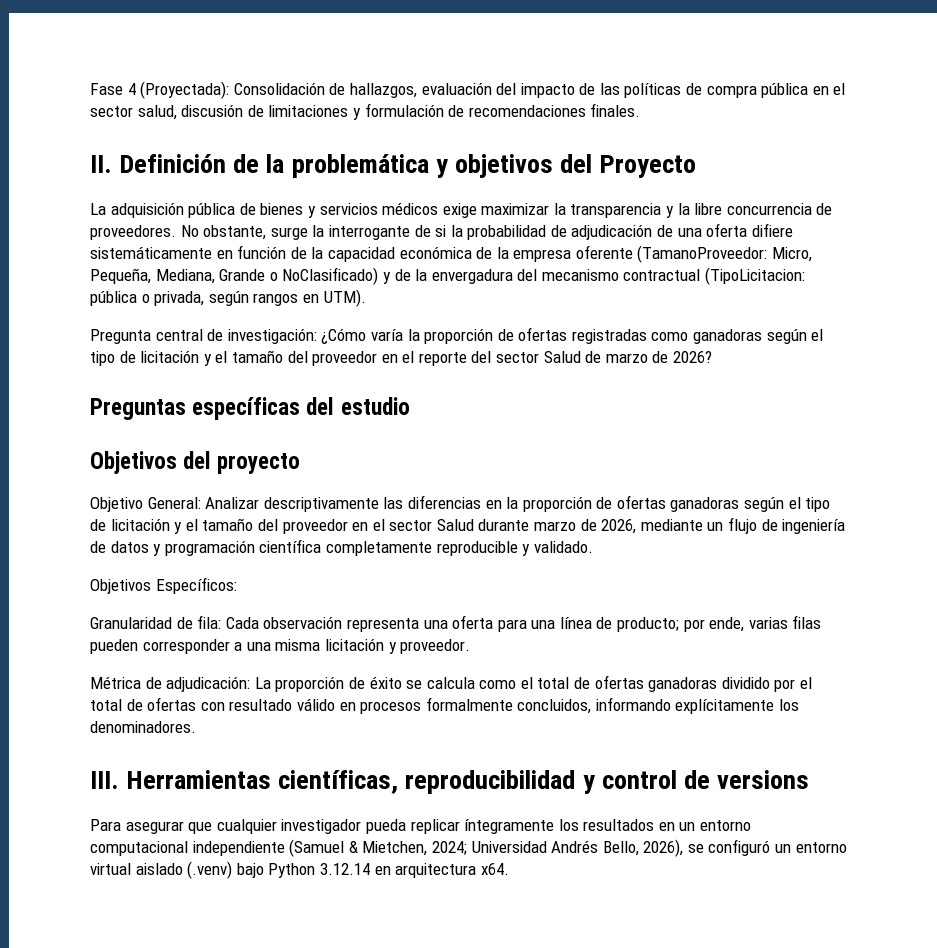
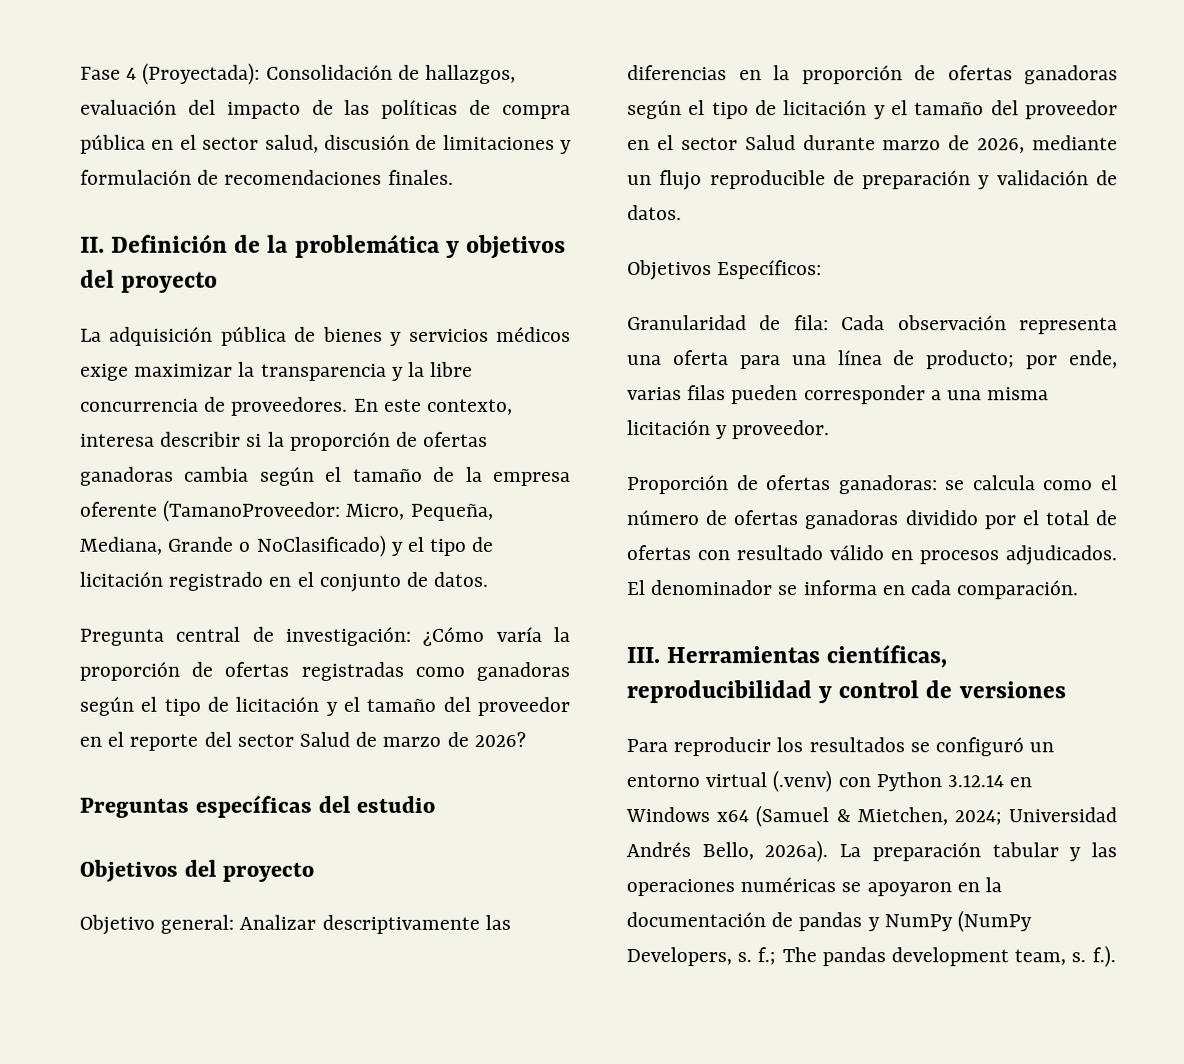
- II. Definición de la problemática y objetivos del Proyecto
+ II. Definición de la problemática y objetivos del proyecto
- No obstante, surge la interrogante de si la probabilidad de adjudicación de una oferta difiere sistemáticamente en función de la capacidad económica de la empresa oferente (TamanoProveedor: Micro, Pequeña, Mediana, Grande o NoClasificado) y de la envergadura del mecanismo contractual (TipoLicitacion: pública o privada, según rangos en UTM).
+ En este contexto, interesa describir si la proporción de ofertas ganadoras cambia según el tamaño de la empresa oferente (TamanoProveedor: Micro, Pequeña, Mediana, Grande o NoClasificado) y el tipo de licitación registrado en el conjunto de datos.
- Objetivo General: Analizar descriptivamente las diferencias en la proporción de ofertas ganadoras según el tipo de licitación y el tamaño del proveedor en el sector Salud durante marzo de 2026, mediante un flujo de ingeniería de datos y programación científica completamente reproducible y validado.
+ Objetivo general: Analizar descriptivamente las diferencias en la proporción de ofertas ganadoras según el tipo de licitación y el tamaño del proveedor en el sector Salud durante marzo de 2026, mediante un flujo reproducible de preparación y validación de datos.
- Métrica de adjudicación: La proporción de éxito se calcula como el total de ofertas ganadoras dividido por el total de ofertas con resultado válido en procesos formalmente concluidos, informando explícitamente los denominadores.
+ Proporción de ofertas ganadoras: se calcula como el número de ofertas ganadoras dividido por el total de ofertas con resultado válido en procesos adjudicados. El denominador se informa en cada comparación.
- III. Herramientas científicas, reproducibilidad y control de versions
+ III. Herramientas científicas, reproducibilidad y control de versiones
- Para asegurar que cualquier investigador pueda replicar íntegramente los resultados en un entorno computacional independiente (Samuel & Mietchen, 2024; Universidad Andrés Bello, 2026), se configuró un entorno virtual aislado (.venv) bajo Python 3.12.14 en arquitectura x64.
+ Para reproducir los resultados se configuró un entorno virtual (.venv) con Python 3.12.14 en Windows x64 (Samuel & Mietchen, 2024; Universidad Andrés Bello, 2026a). La preparación tabular y las operaciones numéricas se apoyaron en la documentación de pandas y NumPy (NumPy Developers, s. f.; The pandas development team, s. f.).

